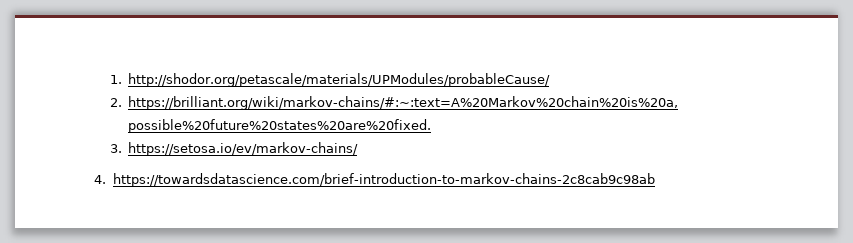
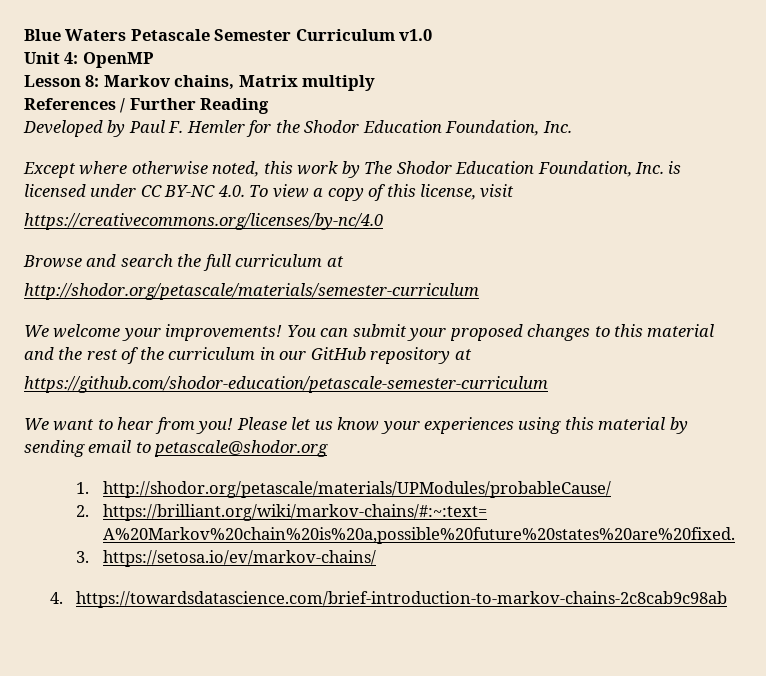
+ Blue Waters Petascale Semester Curriculum v1.0
+ Unit 4: OpenMP
+ Lesson 8: Markov chains, Matrix multiply
+ References / Further Reading
+ Developed by Paul F. Hemler for the Shodor Education Foundation, Inc.
+ Except where otherwise noted, this work by The Shodor Education Foundation, Inc. is licensed under CC BY-NC 4.0. To view a copy of this license, visit
+ https://creativecommons.org/licenses/by-nc/4.0
+ Browse and search the full curriculum at
+ http://shodor.org/petascale/materials/semester-curriculum
+ We welcome your improvements! You can submit your proposed changes to this material and the rest of the curriculum in our GitHub repository at
+ https://github.com/shodor-education/petascale-semester-curriculum
+ We want to hear from you! Please let us know your experiences using this material by sending email to petascale@shodor.org

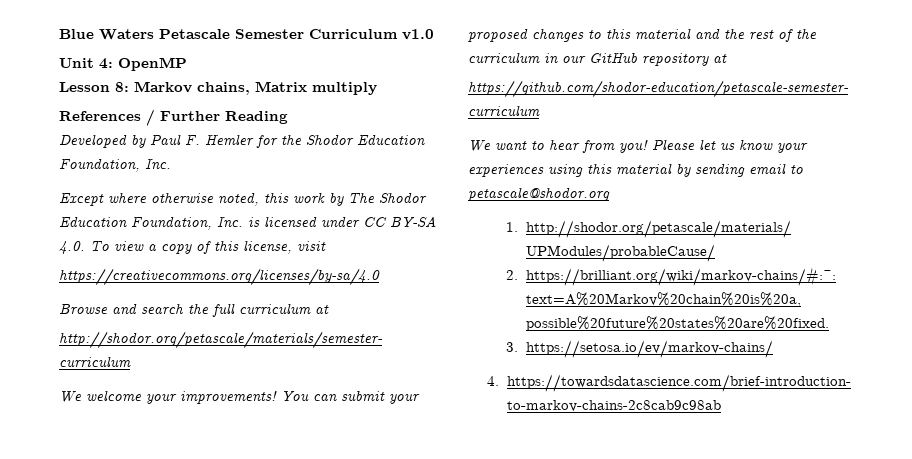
- Except where otherwise noted, this work by The Shodor Education Foundation, Inc. is licensed under CC BY-NC 4.0. To view a copy of this license, visit
+ Except where otherwise noted, this work by The Shodor Education Foundation, Inc. is licensed under CC BY-SA 4.0. To view a copy of this license, visit
- https://creativecommons.org/licenses/by-nc/4.0
+ https://creativecommons.org/licenses/by-sa/4.0

